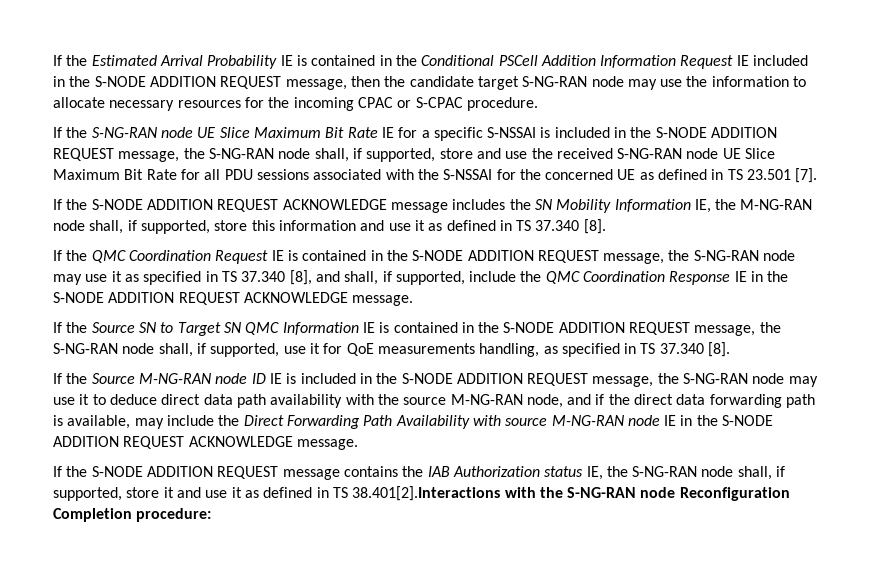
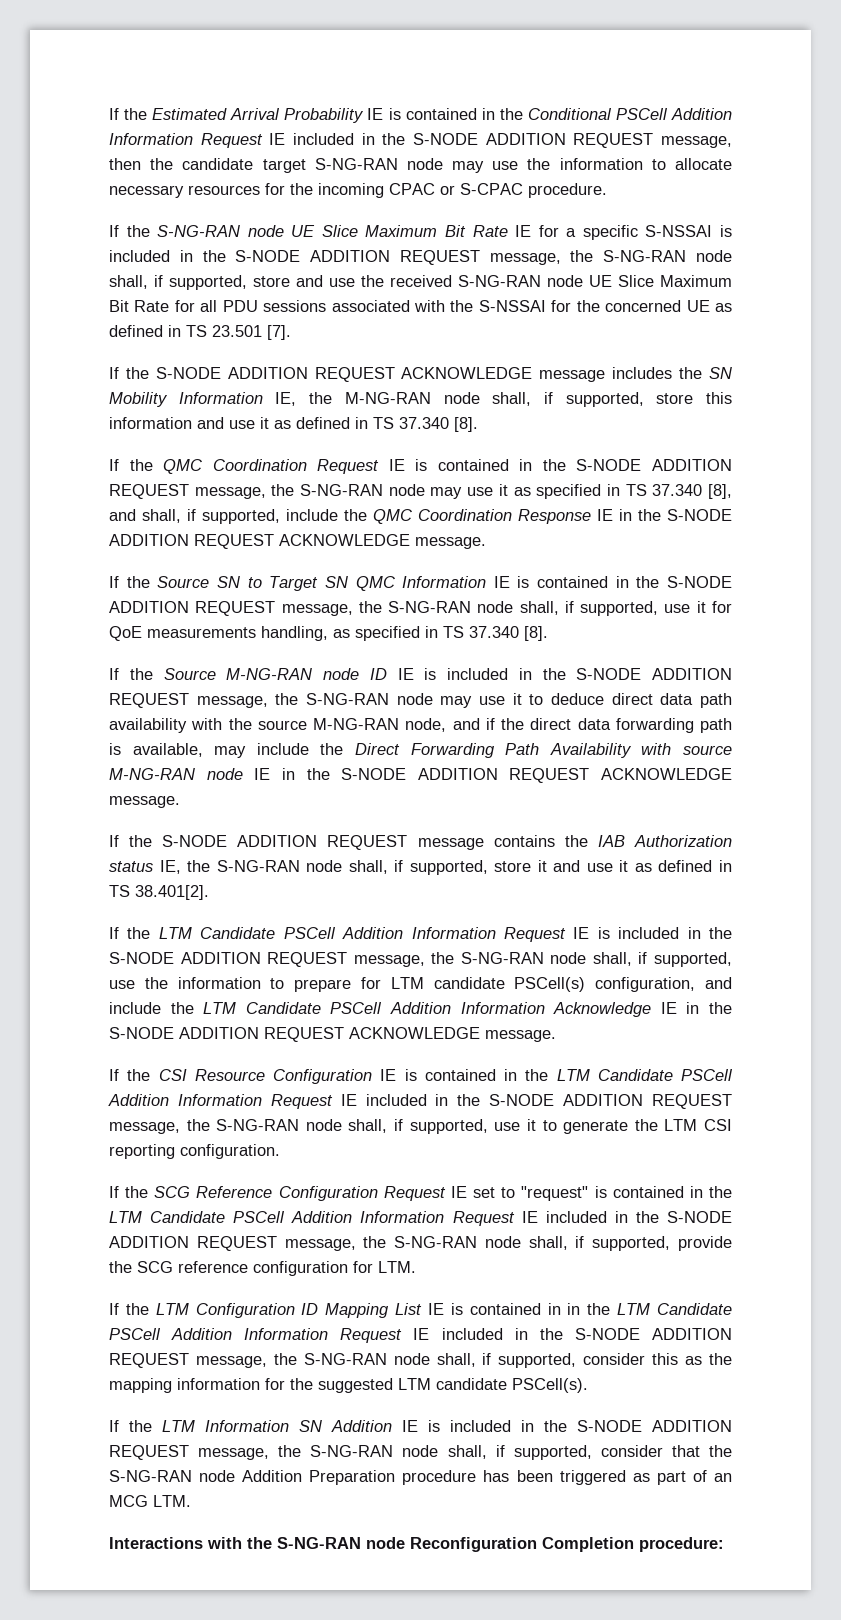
- If the S-NODE ADDITION REQUEST message contains the IAB Authorization status IE, the S-NG-RAN node shall, if supported, store it and use it as defined in TS 38.401[2].Interactions with the S-NG-RAN node Reconfiguration Completion procedure:
+ If the S-NODE ADDITION REQUEST message contains the IAB Authorization status IE, the S-NG-RAN node shall, if supported, store it and use it as defined in TS 38.401[2].
+ If the LTM Candidate PSCell Addition Information Request IE is included in the S-NODE ADDITION REQUEST message, the S-NG-RAN node shall, if supported, use the information to prepare for LTM candidate PSCell(s) configuration, and include the LTM Candidate PSCell Addition Information Acknowledge IE in the S-NODE ADDITION REQUEST ACKNOWLEDGE message.
+ If the CSI Resource Configuration IE is contained in the LTM Candidate PSCell Addition Information Request IE included in the S-NODE ADDITION REQUEST message, the S-NG-RAN node shall, if supported, use it to generate the LTM CSI reporting configuration.
+ If the SCG Reference Configuration Request IE set to "request" is contained in the LTM Candidate PSCell Addition Information Request IE included in the S-NODE ADDITION REQUEST message, the S-NG-RAN node shall, if supported, provide the SCG reference configuration for LTM.
+ If the LTM Configuration ID Mapping List IE is contained in in the LTM Candidate PSCell Addition Information Request IE included in the S-NODE ADDITION REQUEST message, the S-NG-RAN node shall, if supported, consider this as the mapping information for the suggested LTM candidate PSCell(s).
+ If the LTM Information SN Addition IE is included in the S-NODE ADDITION REQUEST message, the S-NG-RAN node shall, if supported, consider that the S-NG-RAN node Addition Preparation procedure has been triggered as part of an MCG LTM.
+ Interactions with the S-NG-RAN node Reconfiguration Completion procedure:

